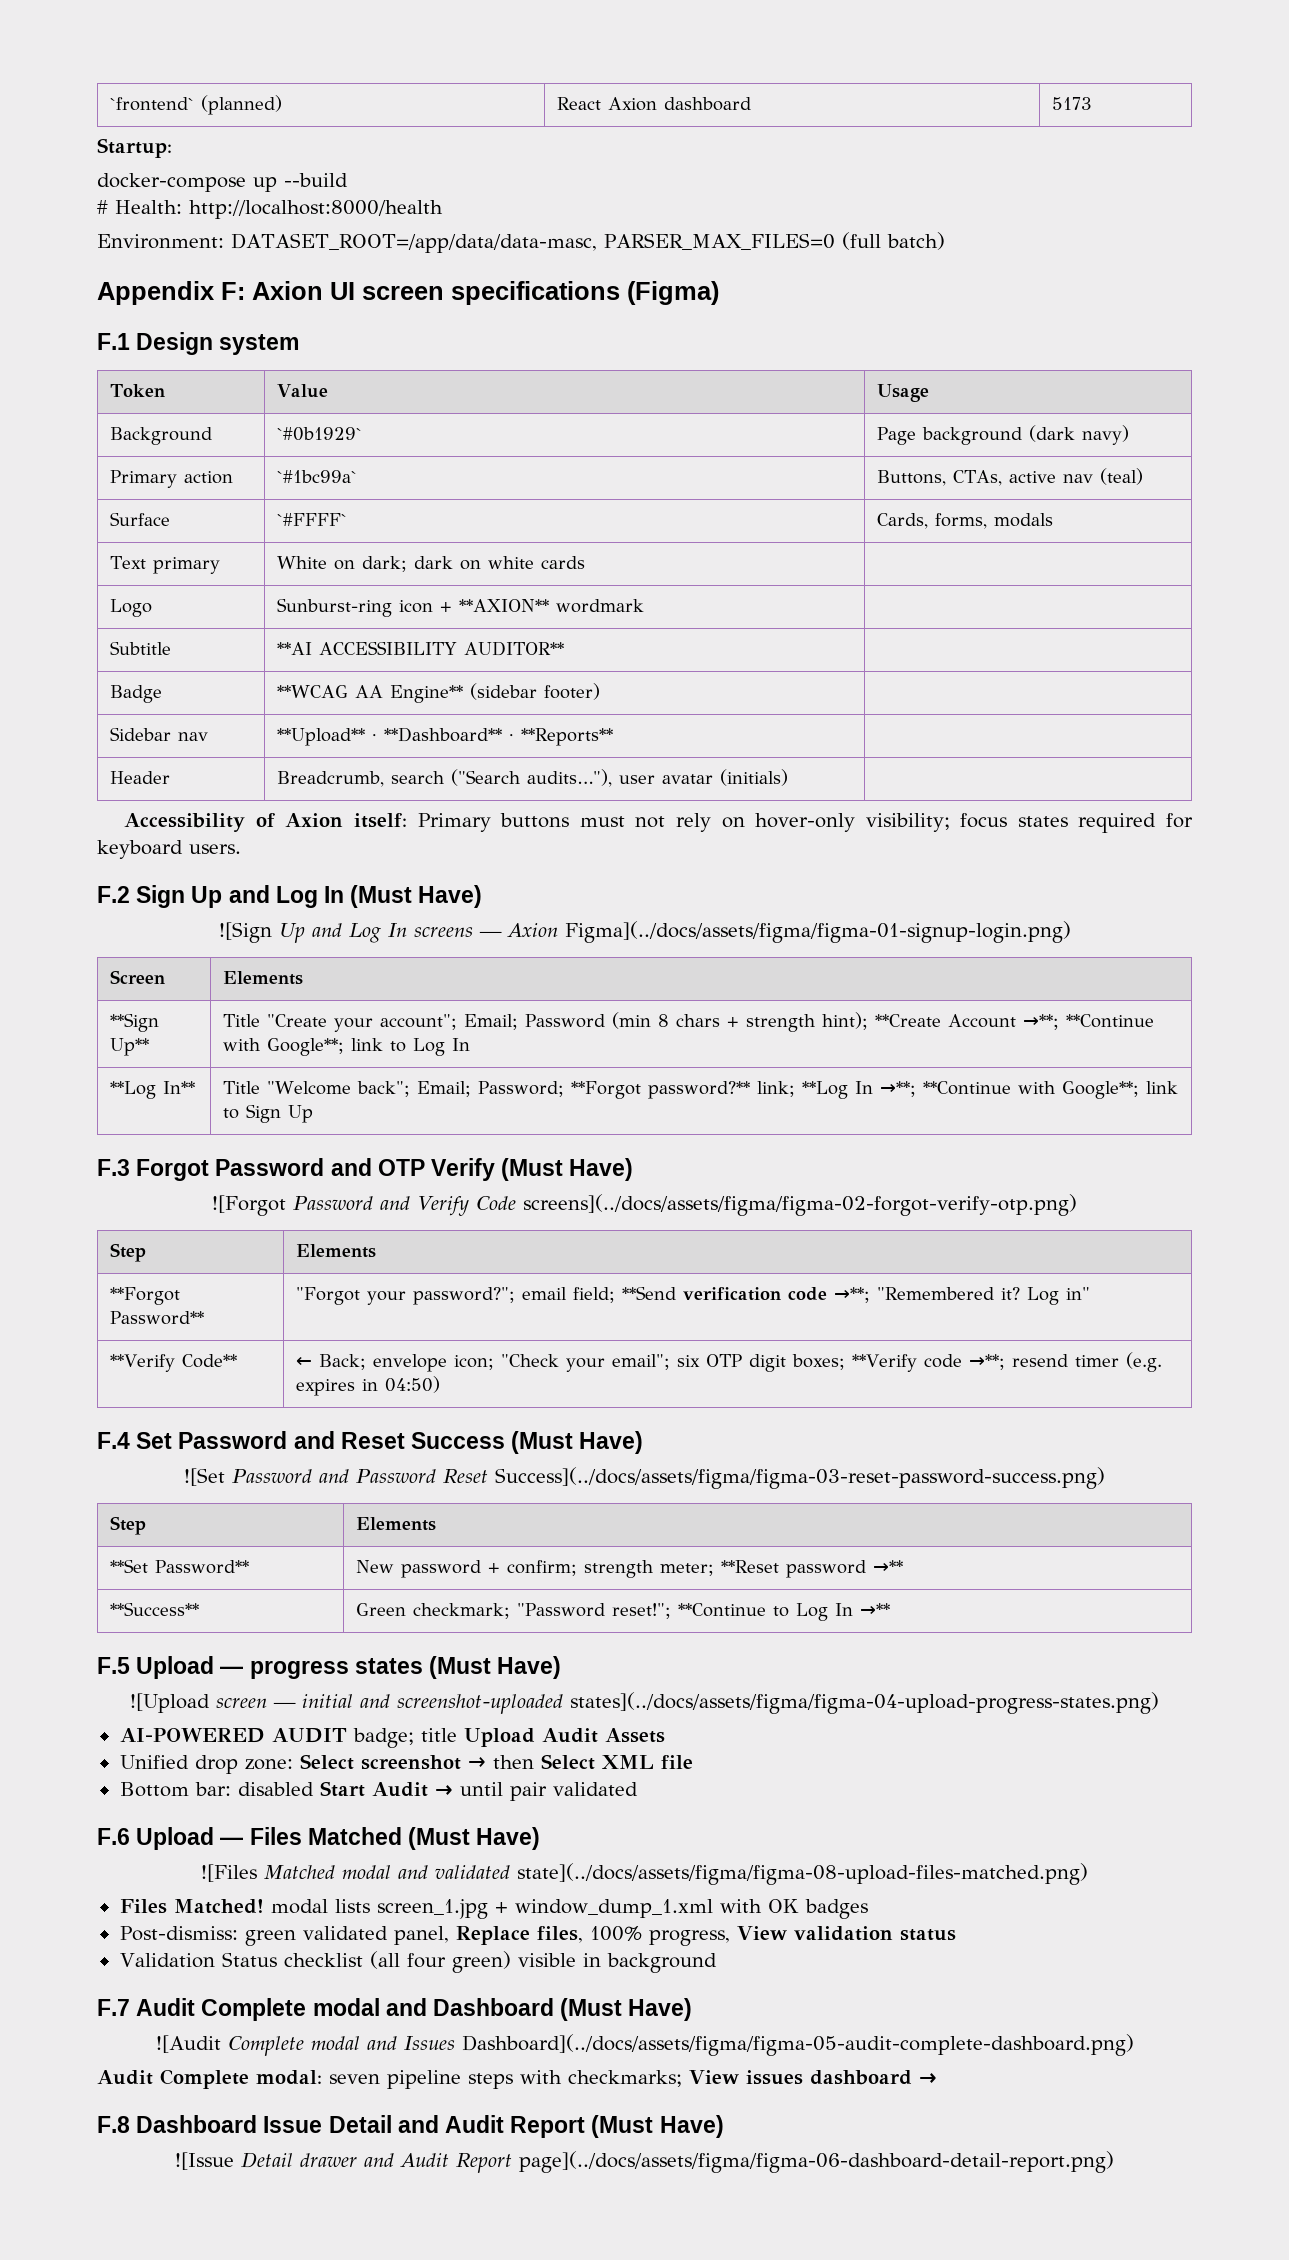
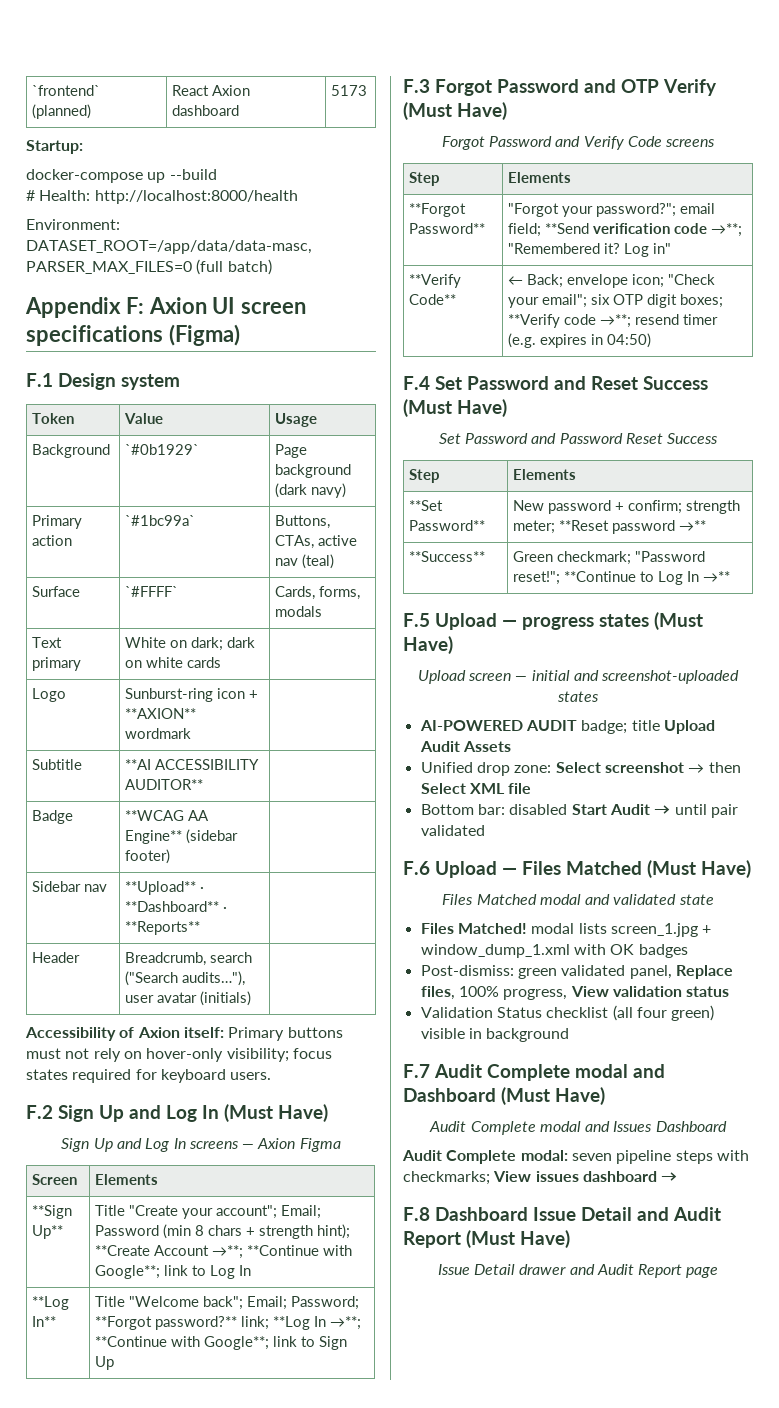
- ![Sign Up and Log In screens — Axion Figma](../docs/assets/figma/figma-01-signup-login.png)
+ Sign Up and Log In screens — Axion Figma
- ![Forgot Password and Verify Code screens](../docs/assets/figma/figma-02-forgot-verify-otp.png)
+ Forgot Password and Verify Code screens
- ![Set Password and Password Reset Success](../docs/assets/figma/figma-03-reset-password-success.png)
+ Set Password and Password Reset Success
- ![Upload screen — initial and screenshot-uploaded states](../docs/assets/figma/figma-04-upload-progress-states.png)
+ Upload screen — initial and screenshot-uploaded states
- ![Files Matched modal and validated state](../docs/assets/figma/figma-08-upload-files-matched.png)
+ Files Matched modal and validated state
- ![Audit Complete modal and Issues Dashboard](../docs/assets/figma/figma-05-audit-complete-dashboard.png)
+ Audit Complete modal and Issues Dashboard
- ![Issue Detail drawer and Audit Report page](../docs/assets/figma/figma-06-dashboard-detail-report.png)
+ Issue Detail drawer and Audit Report page

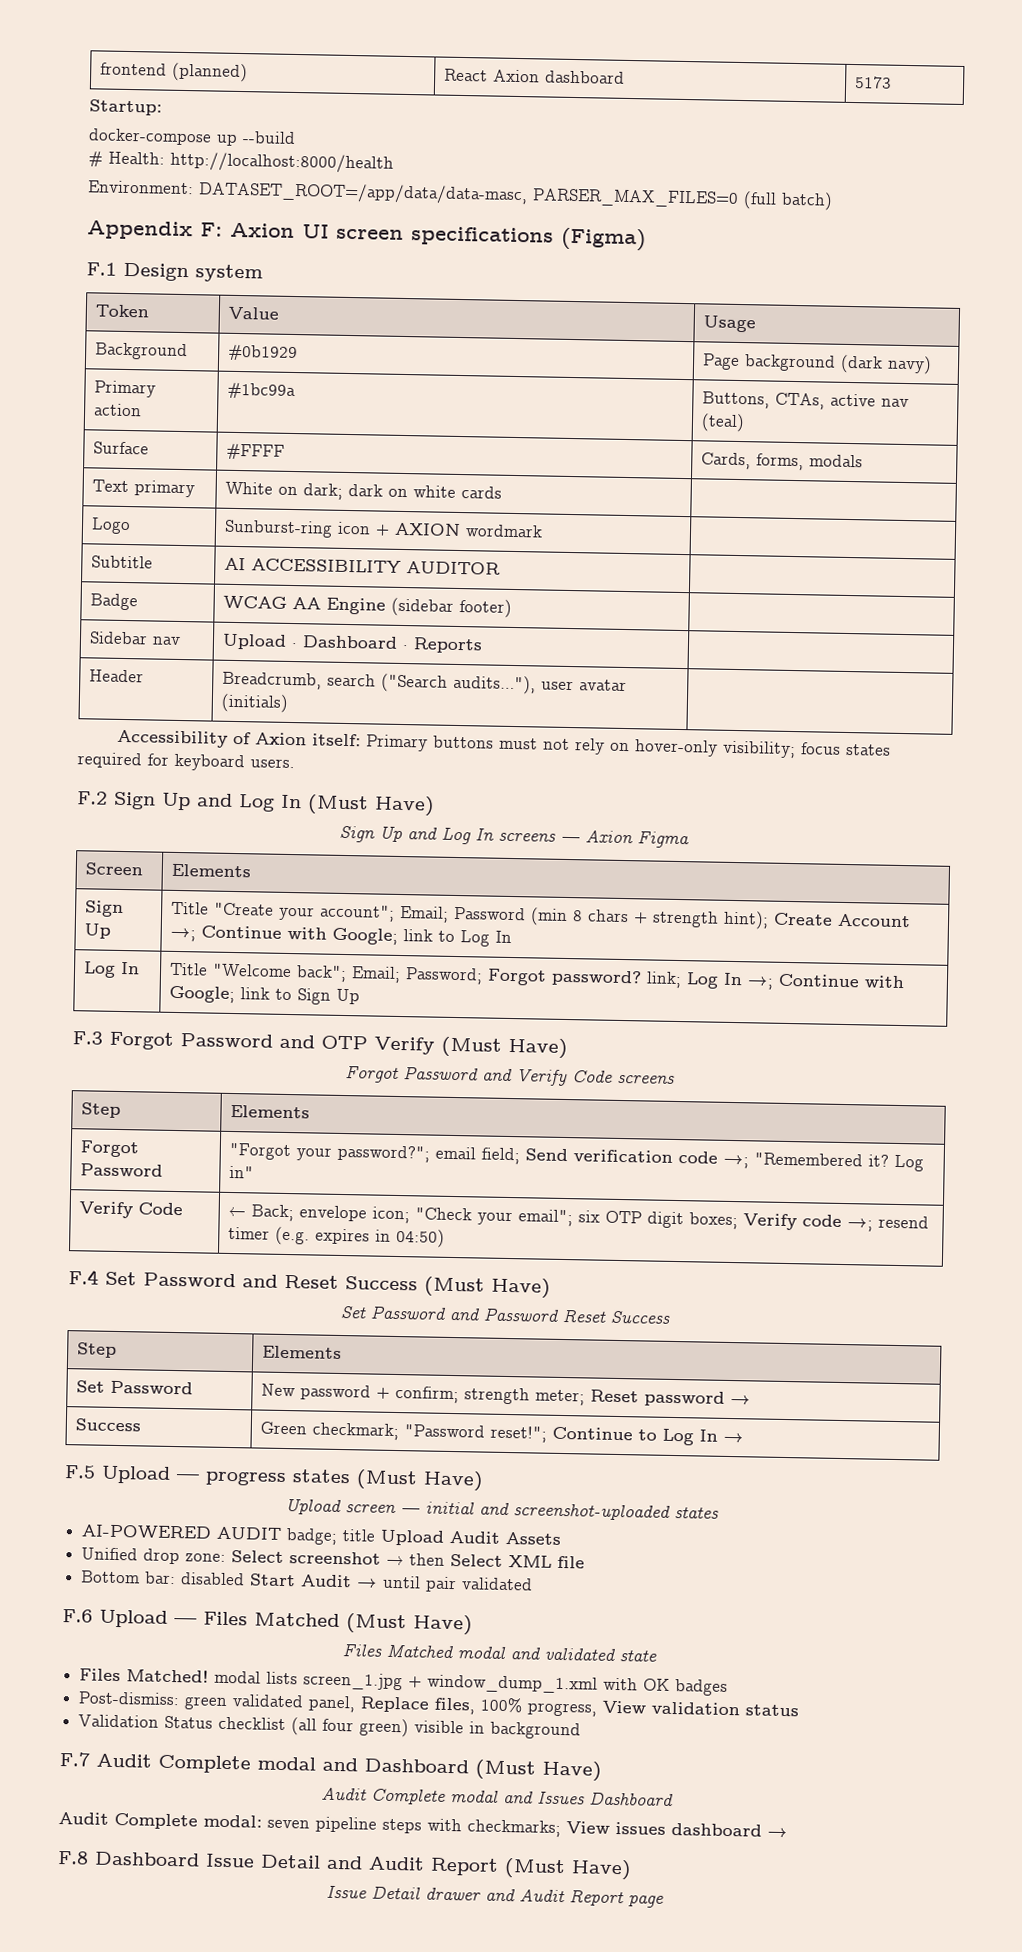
- `frontend` (planned) | React Axion dashboard | 5173
+ frontend (planned) | React Axion dashboard | 5173
- Background | `#0b1929` | Page background (dark navy)
+ Background | #0b1929 | Page background (dark navy)
- Primary action | `#1bc99a` | Buttons, CTAs, active nav (teal)
+ Primary action | #1bc99a | Buttons, CTAs, active nav (teal)
- Surface | `#FFFF` | Cards, forms, modals
+ Surface | #FFFF | Cards, forms, modals
- Logo | Sunburst-ring icon + **AXION** wordmark |
+ Logo | Sunburst-ring icon + AXION wordmark |
- Subtitle | **AI ACCESSIBILITY AUDITOR** |
- Badge | **WCAG AA Engine** (sidebar footer) |
+ Subtitle | AI ACCESSIBILITY AUDITOR |
+ Badge | WCAG AA Engine (sidebar footer) |
- Sidebar nav | **Upload** · **Dashboard** · **Reports** |
+ Sidebar nav | Upload · Dashboard · Reports |
- **Sign Up** | Title "Create your account"; Email; Password (min 8 chars + strength hint); **Create Account →**; **Continue with Google**; link to Log In
+ Sign Up | Title "Create your account"; Email; Password (min 8 chars + strength hint); Create Account →; Continue with Google; link to Log In
- **Log In** | Title "Welcome back"; Email; Password; **Forgot password?** link; **Log In →**; **Continue with Google**; link to Sign Up
+ Log In | Title "Welcome back"; Email; Password; Forgot password? link; Log In →; Continue with Google; link to Sign Up
- **Forgot Password** | "Forgot your password?"; email field; **Send verification code →**; "Remembered it? Log in"
+ Forgot Password | "Forgot your password?"; email field; Send verification code →; "Remembered it? Log in"
- **Verify Code** | ← Back; envelope icon; "Check your email"; six OTP digit boxes; **Verify code →**; resend timer (e.g. expires in 04:50)
+ Verify Code | ← Back; envelope icon; "Check your email"; six OTP digit boxes; Verify code →; resend timer (e.g. expires in 04:50)
- **Set Password** | New password + confirm; strength meter; **Reset password →**
- **Success** | Green checkmark; "Password reset!"; **Continue to Log In →**
+ Set Password | New password + confirm; strength meter; Reset password →
+ Success | Green checkmark; "Password reset!"; Continue to Log In →

